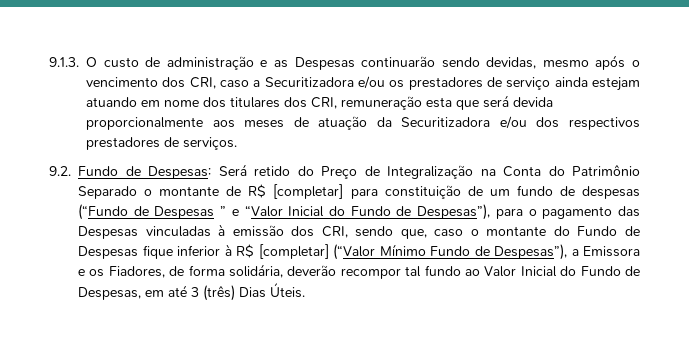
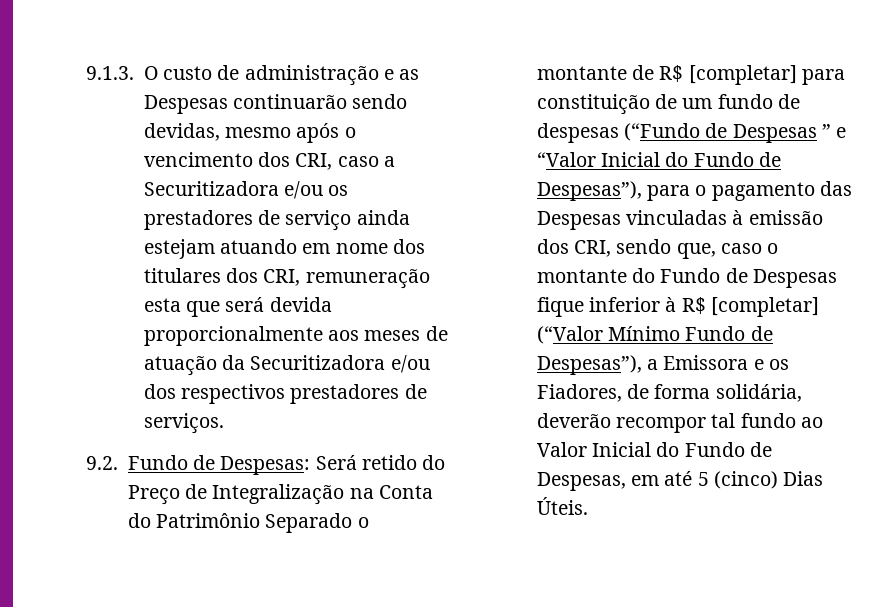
- Será retido do Preço de Integralização na Conta do Patrimônio Separado o montante de R$ [completar] para constituição de um fundo de despesas (“Fundo de Despesas ” e “Valor Inicial do Fundo de Despesas”), para o pagamento das Despesas vinculadas à emissão dos CRI, sendo que, caso o montante do Fundo de Despesas fique inferior à R$ [completar] (“Valor Mínimo Fundo de Despesas”), a Emissora e os Fiadores, de forma solidária, deverão recompor tal fundo ao Valor Inicial do Fundo de Despesas, em até 3 (três) Dias Úteis.
+ Será retido do Preço de Integralização na Conta do Patrimônio Separado o montante de R$ [completar] para constituição de um fundo de despesas (“Fundo de Despesas ” e “Valor Inicial do Fundo de Despesas”), para o pagamento das Despesas vinculadas à emissão dos CRI, sendo que, caso o montante do Fundo de Despesas fique inferior à R$ [completar] (“Valor Mínimo Fundo de Despesas”), a Emissora e os Fiadores, de forma solidária, deverão recompor tal fundo ao Valor Inicial do Fundo de Despesas, em até 5 (cinco) Dias Úteis.

